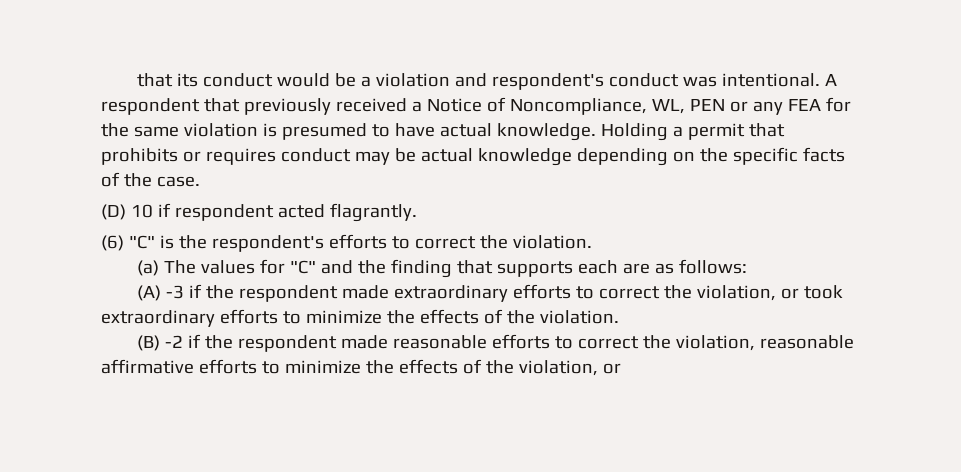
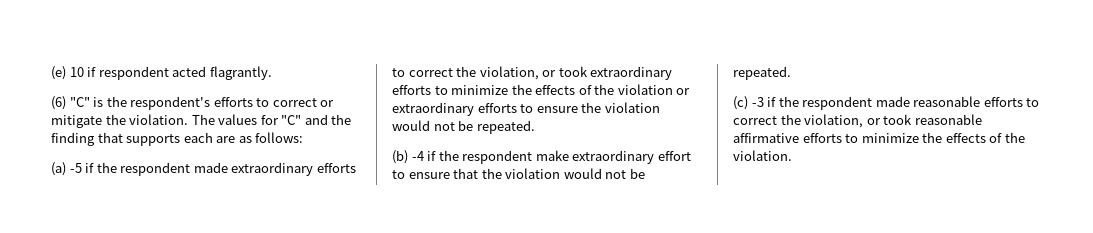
- that its conduct would be a violation and respondent's conduct was intentional. A respondent that previously received a Notice of Noncompliance, WL, PEN or any FEA for the same violation is presumed to have actual knowledge. Holding a permit that prohibits or requires conduct may be actual knowledge depending on the specific facts of the case.
- (D) 10 if respondent acted flagrantly.
+ (e) 10 if respondent acted flagrantly.
- (6) "C" is the respondent's efforts to correct the violation.
- (a) The values for "C" and the finding that supports each are as follows:
+ (6) "C" is the respondent's efforts to correct or mitigate the violation. The values for "C" and the finding that supports each are as follows:
- (A) -3 if the respondent made extraordinary efforts to correct the violation, or took extraordinary efforts to minimize the effects of the violation.
- (B) -2 if the respondent made reasonable efforts to correct the violation, reasonable affirmative efforts to minimize the effects of the violation, or
+ (a) -5 if the respondent made extraordinary efforts to correct the violation, or took extraordinary efforts to minimize the effects of the violation or extraordinary efforts to ensure the violation would not be repeated.
+ (b) -4 if the respondent make extraordinary effort to ensure that the violation would not be repeated.
+ (c) -3 if the respondent made reasonable efforts to correct the violation, or took reasonable affirmative efforts to minimize the effects of the violation.

